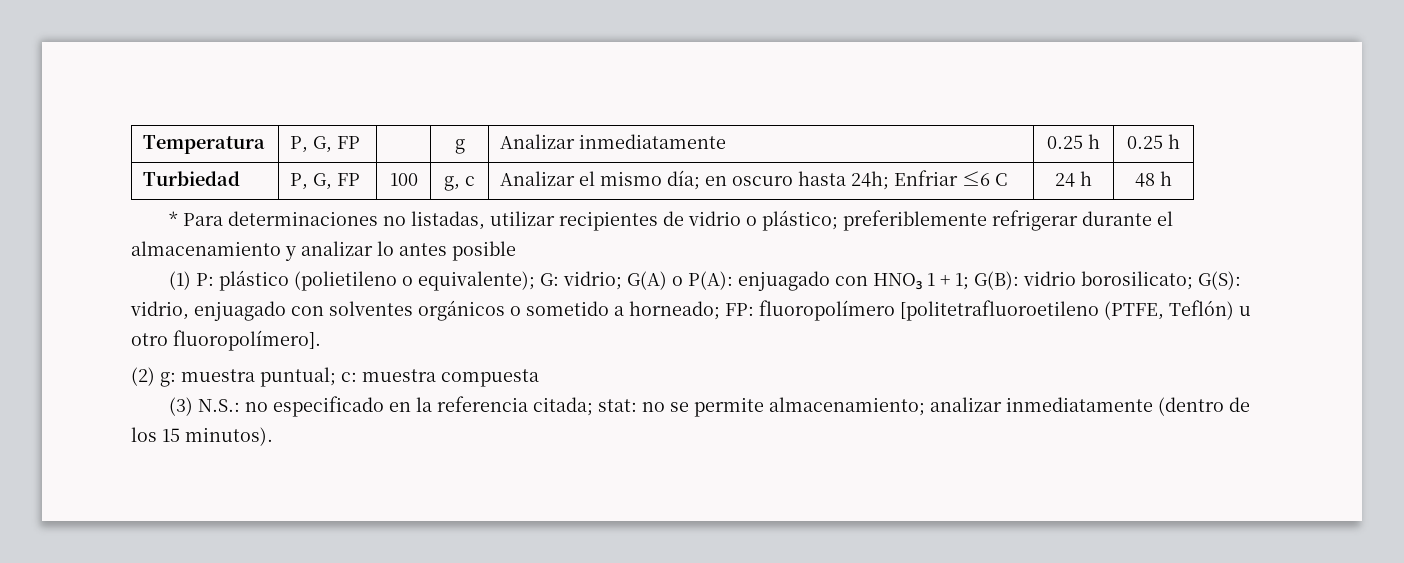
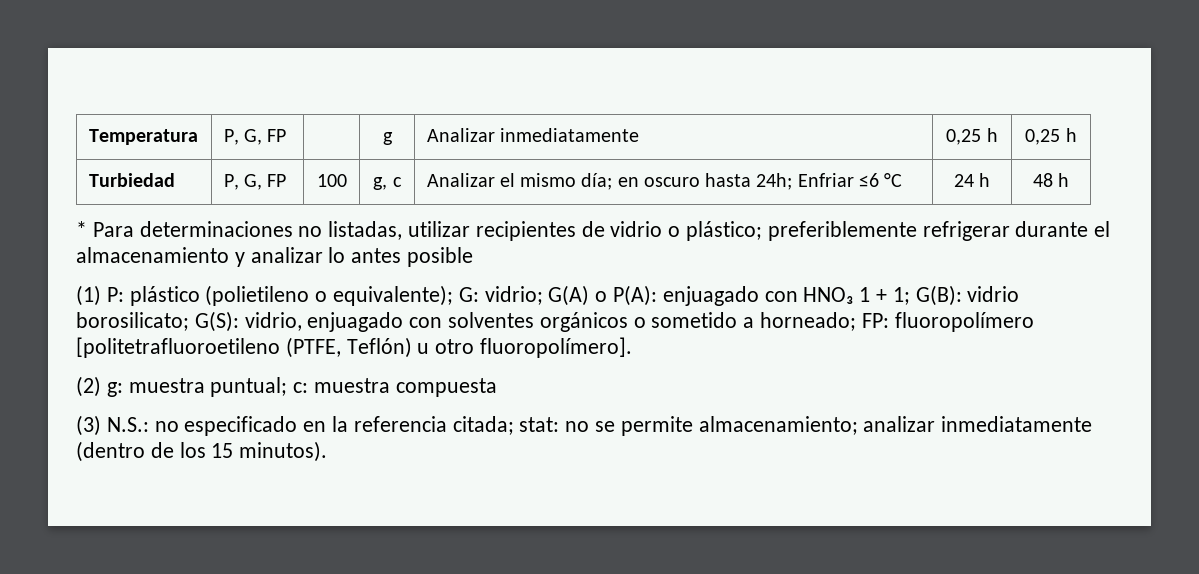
- Temperatura | P, G, FP | | g | Analizar inmediatamente | 0.25 h | 0.25 h
+ Temperatura | P, G, FP | | g | Analizar inmediatamente | 0,25 h | 0,25 h
- Turbiedad | P, G, FP | 100 | g, c | Analizar el mismo día; en oscuro hasta 24h; Enfriar ≤6 C | 24 h | 48 h
+ Turbiedad | P, G, FP | 100 | g, c | Analizar el mismo día; en oscuro hasta 24h; Enfriar ≤6 °C | 24 h | 48 h

